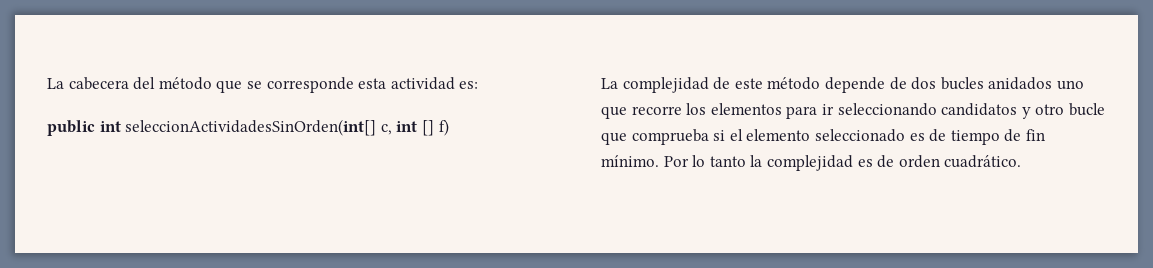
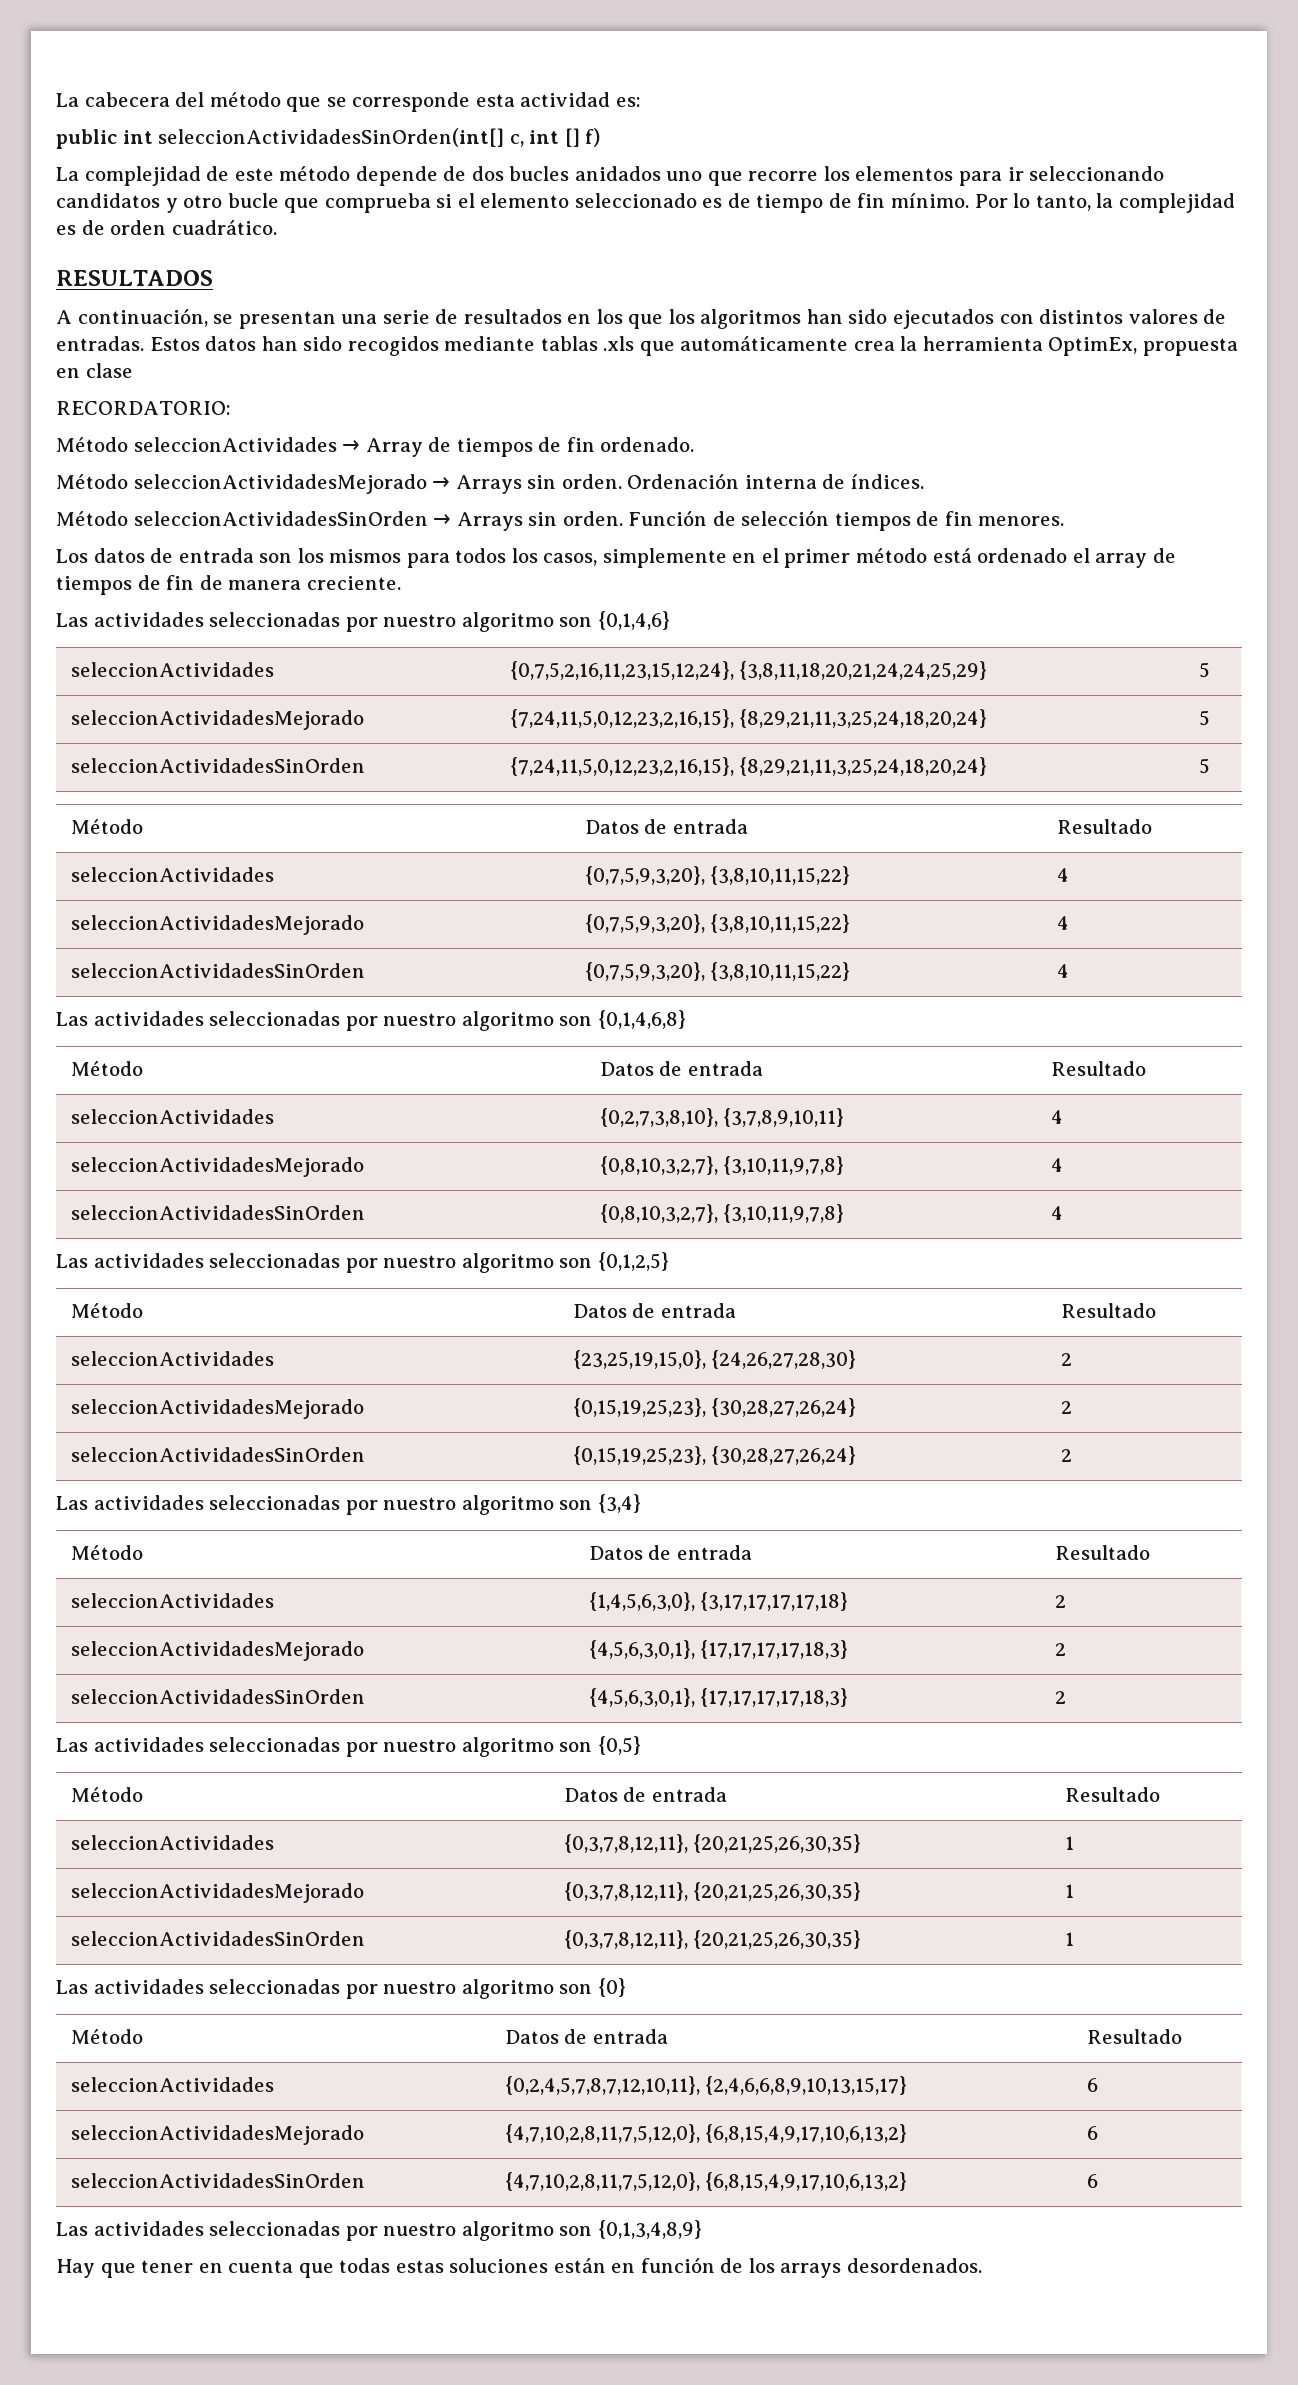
- Por lo tanto la complejidad es de orden cuadrático.
+ Por lo tanto, la complejidad es de orden cuadrático.
+ RESULTADOS
+ A continuación, se presentan una serie de resultados en los que los algoritmos han sido ejecutados con distintos valores de entradas. Estos datos han sido recogidos mediante tablas .xls que automáticamente crea la herramienta OptimEx, propuesta en clase
+ RECORDATORIO:
+ Método seleccionActividades → Array de tiempos de fin ordenado.
+ Método seleccionActividadesMejorado → Arrays sin orden. Ordenación interna de índices.
+ Método seleccionActividadesSinOrden → Arrays sin orden. Función de selección tiempos de fin menores.
+ Los datos de entrada son los mismos para todos los casos, simplemente en el primer método está ordenado el array de tiempos de fin de manera creciente.
+ Las actividades seleccionadas por nuestro algoritmo son {0,1,4,6}
+ seleccionActividades | {0,7,5,2,16,11,23,15,12,24}, {3,8,11,18,20,21,24,24,25,29} | 5
+ seleccionActividadesMejorado | {7,24,11,5,0,12,23,2,16,15}, {8,29,21,11,3,25,24,18,20,24} | 5
+ seleccionActividadesSinOrden | {7,24,11,5,0,12,23,2,16,15}, {8,29,21,11,3,25,24,18,20,24} | 5
+ Método | Datos de entrada | Resultado
+ seleccionActividades | {0,7,5,9,3,20}, {3,8,10,11,15,22} | 4
+ seleccionActividadesMejorado | {0,7,5,9,3,20}, {3,8,10,11,15,22} | 4
+ seleccionActividadesSinOrden | {0,7,5,9,3,20}, {3,8,10,11,15,22} | 4
+ Las actividades seleccionadas por nuestro algoritmo son {0,1,4,6,8}
+ Método | Datos de entrada | Resultado
+ seleccionActividades | {0,2,7,3,8,10}, {3,7,8,9,10,11} | 4
+ seleccionActividadesMejorado | {0,8,10,3,2,7}, {3,10,11,9,7,8} | 4
+ seleccionActividadesSinOrden | {0,8,10,3,2,7}, {3,10,11,9,7,8} | 4
+ Las actividades seleccionadas por nuestro algoritmo son {0,1,2,5}
+ Método | Datos de entrada | Resultado
+ seleccionActividades | {23,25,19,15,0}, {24,26,27,28,30} | 2
+ seleccionActividadesMejorado | {0,15,19,25,23}, {30,28,27,26,24} | 2
+ seleccionActividadesSinOrden | {0,15,19,25,23}, {30,28,27,26,24} | 2
+ Las actividades seleccionadas por nuestro algoritmo son {3,4}
+ Método | Datos de entrada | Resultado
+ seleccionActividades | {1,4,5,6,3,0}, {3,17,17,17,17,18} | 2
+ seleccionActividadesMejorado | {4,5,6,3,0,1}, {17,17,17,17,18,3} | 2
+ seleccionActividadesSinOrden | {4,5,6,3,0,1}, {17,17,17,17,18,3} | 2
+ Las actividades seleccionadas por nuestro algoritmo son {0,5}
+ Método | Datos de entrada | Resultado
+ seleccionActividades | {0,3,7,8,12,11}, {20,21,25,26,30,35} | 1
+ seleccionActividadesMejorado | {0,3,7,8,12,11}, {20,21,25,26,30,35} | 1
+ seleccionActividadesSinOrden | {0,3,7,8,12,11}, {20,21,25,26,30,35} | 1
+ Las actividades seleccionadas por nuestro algoritmo son {0}
+ Método | Datos de entrada | Resultado
+ seleccionActividades | {0,2,4,5,7,8,7,12,10,11}, {2,4,6,6,8,9,10,13,15,17} | 6
+ seleccionActividadesMejorado | {4,7,10,2,8,11,7,5,12,0}, {6,8,15,4,9,17,10,6,13,2} | 6
+ seleccionActividadesSinOrden | {4,7,10,2,8,11,7,5,12,0}, {6,8,15,4,9,17,10,6,13,2} | 6
+ Las actividades seleccionadas por nuestro algoritmo son {0,1,3,4,8,9}
+ Hay que tener en cuenta que todas estas soluciones están en función de los arrays desordenados.

